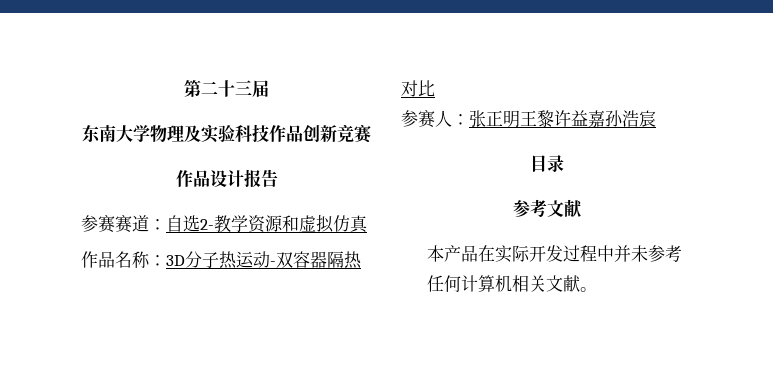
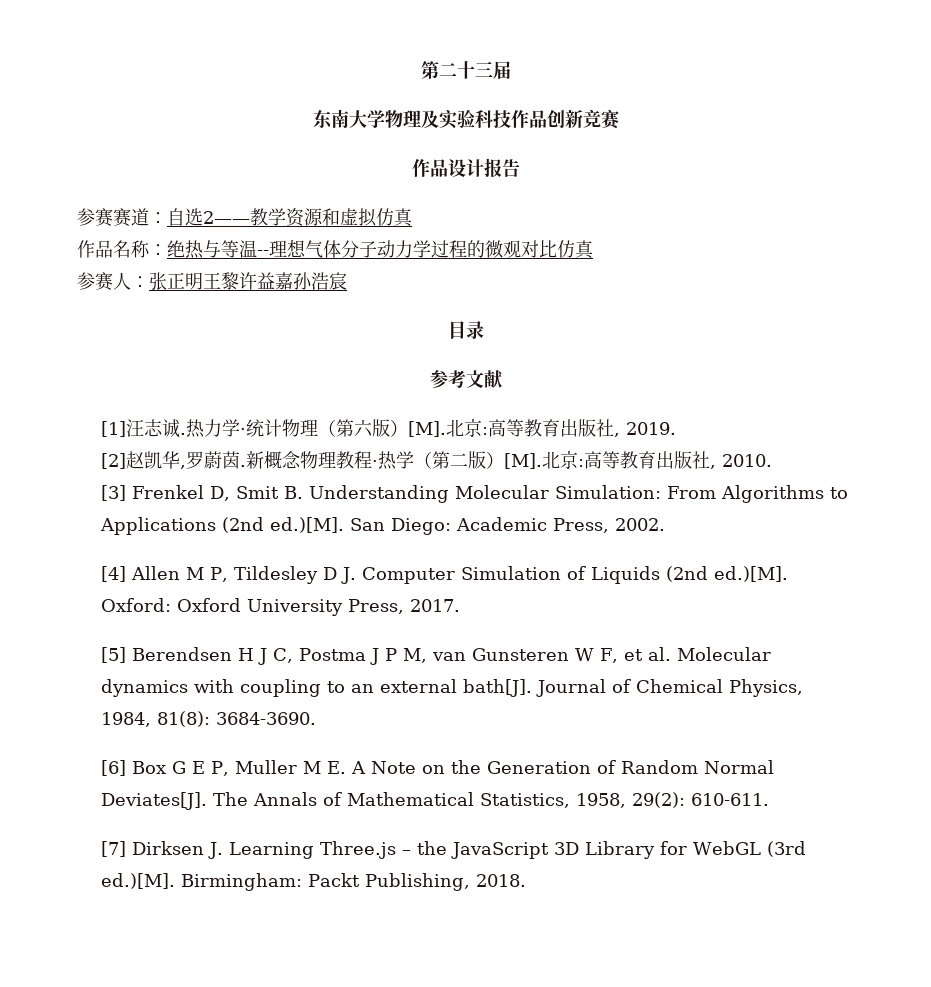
- 参赛赛道：自选2-教学资源和虚拟仿真
+ 参赛赛道：自选2——教学资源和虚拟仿真
- 作品名称：3D分子热运动-双容器隔热对比
+ 作品名称：绝热与等温--理想气体分子动力学过程的微观对比仿真
- 本产品在实际开发过程中并未参考任何计算机相关文献。
+ [1]汪志诚.热力学·统计物理（第六版）[M].北京:高等教育出版社, 2019.
+ [2]赵凯华,罗蔚茵.新概念物理教程·热学（第二版）[M].北京:高等教育出版社, 2010.
+ [3] Frenkel D, Smit B. Understanding Molecular Simulation: From Algorithms to Applications (2nd ed.)[M]. San Diego: Academic Press, 2002.
+ [4] Allen M P, Tildesley D J. Computer Simulation of Liquids (2nd ed.)[M]. Oxford: Oxford University Press, 2017.
+ [5] Berendsen H J C, Postma J P M, van Gunsteren W F, et al. Molecular dynamics with coupling to an external bath[J]. Journal of Chemical Physics, 1984, 81(8): 3684-3690.
+ [6] Box G E P, Muller M E. A Note on the Generation of Random Normal Deviates[J]. The Annals of Mathematical Statistics, 1958, 29(2): 610-611.
+ [7] Dirksen J. Learning Three.js – the JavaScript 3D Library for WebGL (3rd ed.)[M]. Birmingham: Packt Publishing, 2018.

